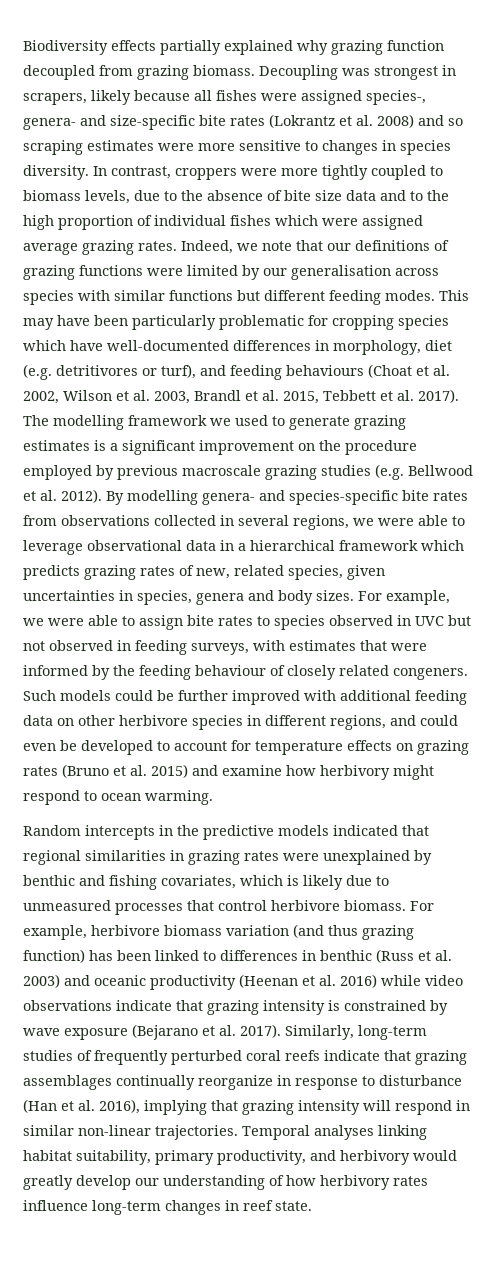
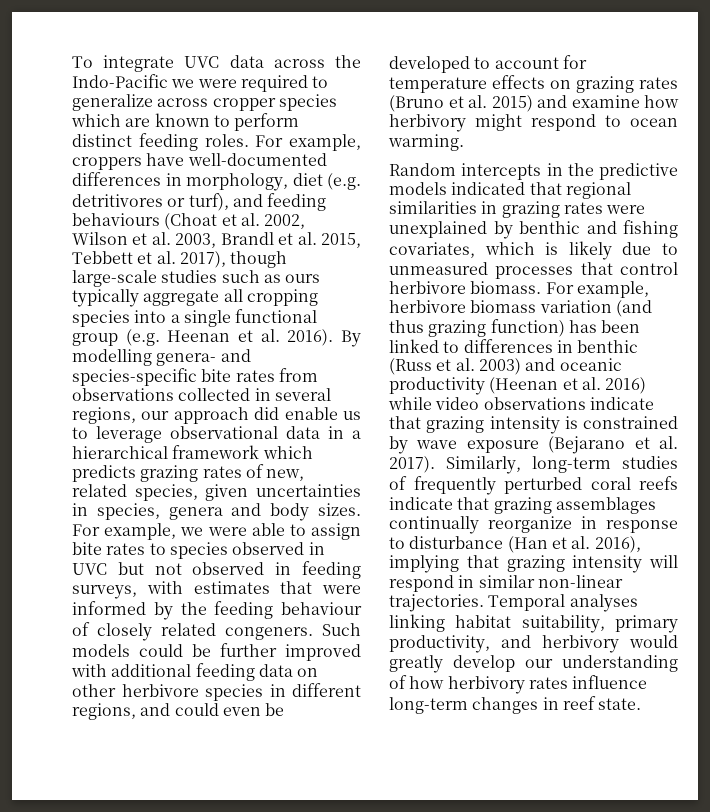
- Biodiversity effects partially explained why grazing function decoupled from grazing biomass. Decoupling was strongest in scrapers, likely because all fishes were assigned species-, genera- and size-specific bite rates (Lokrantz et al. 2008) and so scraping estimates were more sensitive to changes in species diversity. In contrast, croppers were more tightly coupled to biomass levels, due to the absence of bite size data and to the high proportion of individual fishes which were assigned average grazing rates. Indeed, we note that our definitions of grazing functions were limited by our generalisation across species with similar functions but different feeding modes. This may have been particularly problematic for cropping species which have well-documented differences in morphology, diet (e.g. detritivores or turf), and feeding behaviours (Choat et al. 2002, Wilson et al. 2003, Brandl et al. 2015, Tebbett et al. 2017). The modelling framework we used to generate grazing estimates is a significant improvement on the procedure employed by previous macroscale grazing studies (e.g. Bellwood et al. 2012).
+ To integrate UVC data across the Indo-Pacific we were required to generalize across cropper species which are known to perform distinct feeding roles. For example, croppers have well-documented differences in morphology, diet (e.g. detritivores or turf), and feeding behaviours (Choat et al. 2002, Wilson et al. 2003, Brandl et al. 2015, Tebbett et al. 2017), though large-scale studies such as ours typically aggregate all cropping species into a single functional group (e.g. Heenan et al. 2016).
- By modelling genera- and species-specific bite rates from observations collected in several regions, we were able to leverage observational data in a hierarchical framework which predicts grazing rates of new, related species, given uncertainties in species, genera and body sizes.
+ By modelling genera- and species-specific bite rates from observations collected in several regions, our approach did enable us to leverage observational data in a hierarchical framework which predicts grazing rates of new, related species, given uncertainties in species, genera and body sizes.

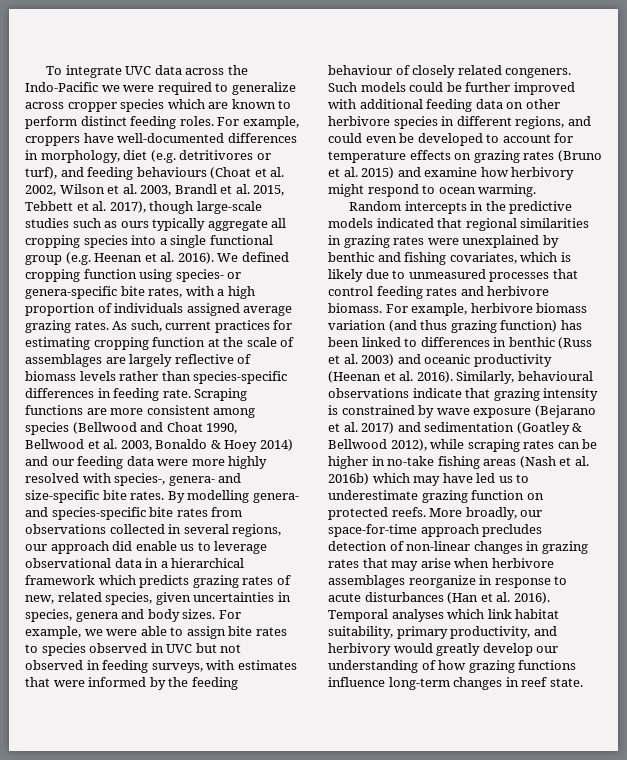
+ We defined cropping function using species- or genera-specific bite rates, with a high proportion of individuals assigned average grazing rates. As such, current practices for estimating cropping function at the scale of assemblages are largely reflective of biomass levels rather than species-specific differences in feeding rate. Scraping functions are more consistent among species (Bellwood and Choat 1990, Bellwood et al. 2003, Bonaldo & Hoey 2014) and our feeding data were more highly resolved with species-, genera- and size-specific bite rates.
- Random intercepts in the predictive models indicated that regional similarities in grazing rates were unexplained by benthic and fishing covariates, which is likely due to unmeasured processes that control herbivore biomass.
+ Random intercepts in the predictive models indicated that regional similarities in grazing rates were unexplained by benthic and fishing covariates, which is likely due to unmeasured processes that control feeding rates and herbivore biomass.
- For example, herbivore biomass variation (and thus grazing function) has been linked to differences in benthic (Russ et al. 2003) and oceanic productivity (Heenan et al. 2016) while video observations indicate that grazing intensity is constrained by wave exposure (Bejarano et al. 2017). Similarly, long-term studies of frequently perturbed coral reefs indicate that grazing assemblages continually reorganize in response to disturbance (Han et al. 2016), implying that grazing intensity will respond in similar non-linear trajectories. Temporal analyses linking habitat suitability, primary productivity, and herbivory would greatly develop our understanding of how herbivory rates influence long-term changes in reef state.
+ For example, herbivore biomass variation (and thus grazing function) has been linked to differences in benthic (Russ et al. 2003) and oceanic productivity (Heenan et al. 2016). Similarly, behavioural observations indicate that grazing intensity is constrained by wave exposure (Bejarano et al. 2017) and sedimentation (Goatley & Bellwood 2012), while scraping rates can be higher in no-take fishing areas (Nash et al. 2016b) which may have led us to underestimate grazing function on protected reefs. More broadly, our space-for-time approach precludes detection of non-linear changes in grazing rates that may arise when herbivore assemblages reorganize in response to acute disturbances (Han et al. 2016). Temporal analyses which link habitat suitability, primary productivity, and herbivory would greatly develop our understanding of how grazing functions influence long-term changes in reef state.

